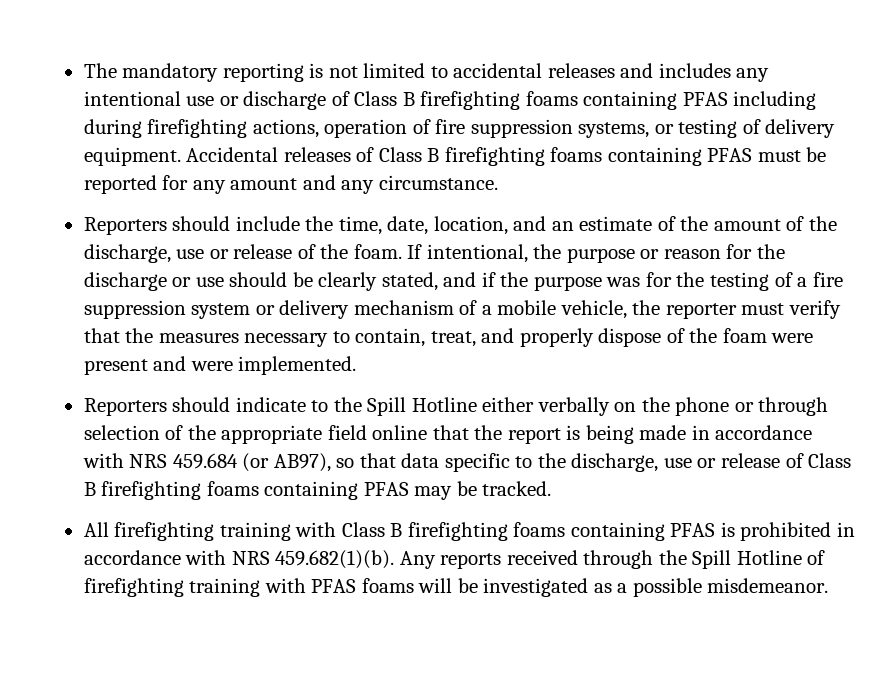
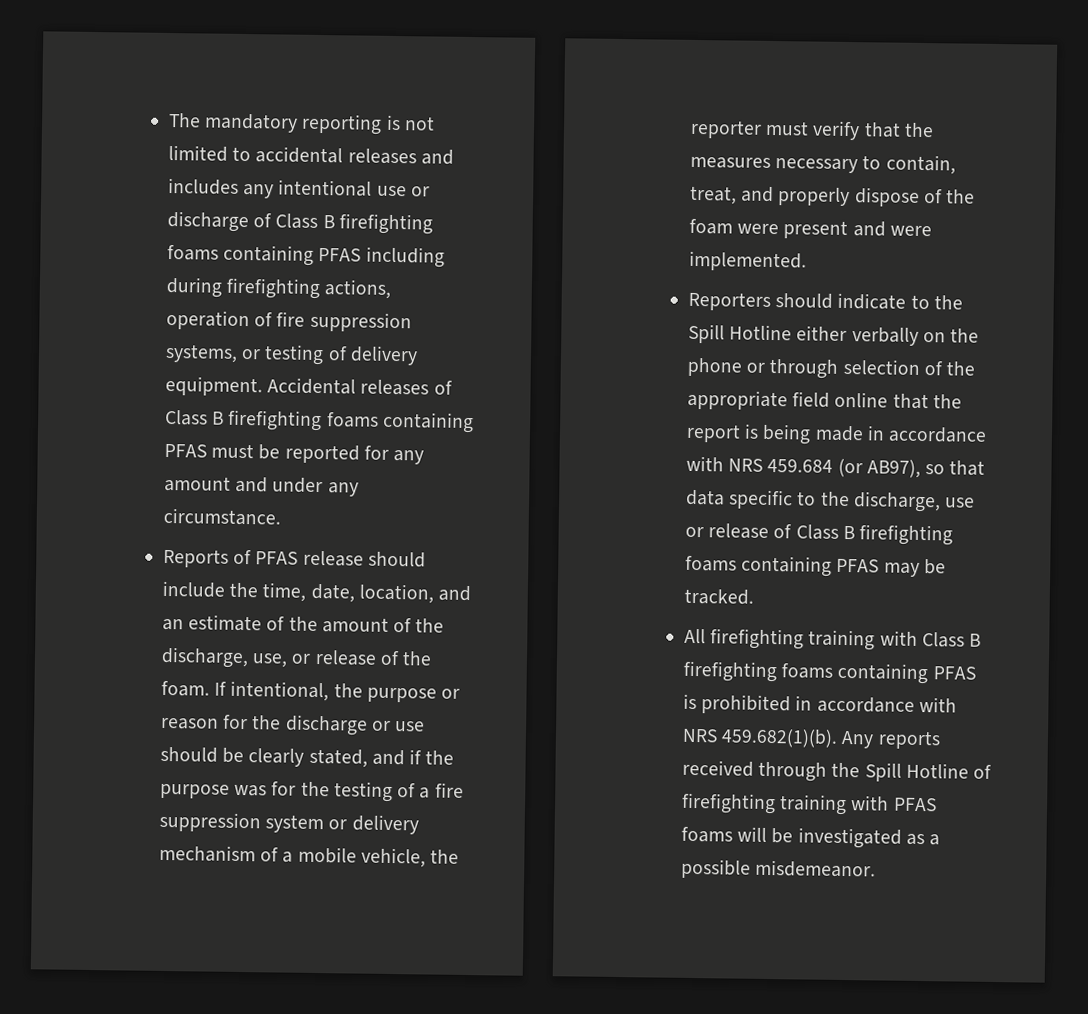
- Accidental releases of Class B firefighting foams containing PFAS must be reported for any amount and any circumstance.
+ Accidental releases of Class B firefighting foams containing PFAS must be reported for any amount and under any circumstance.
- Reporters should include the time, date, location, and an estimate of the amount of the discharge, use or release of the foam.
+ Reports of PFAS release should include the time, date, location, and an estimate of the amount of the discharge, use, or release of the foam.

